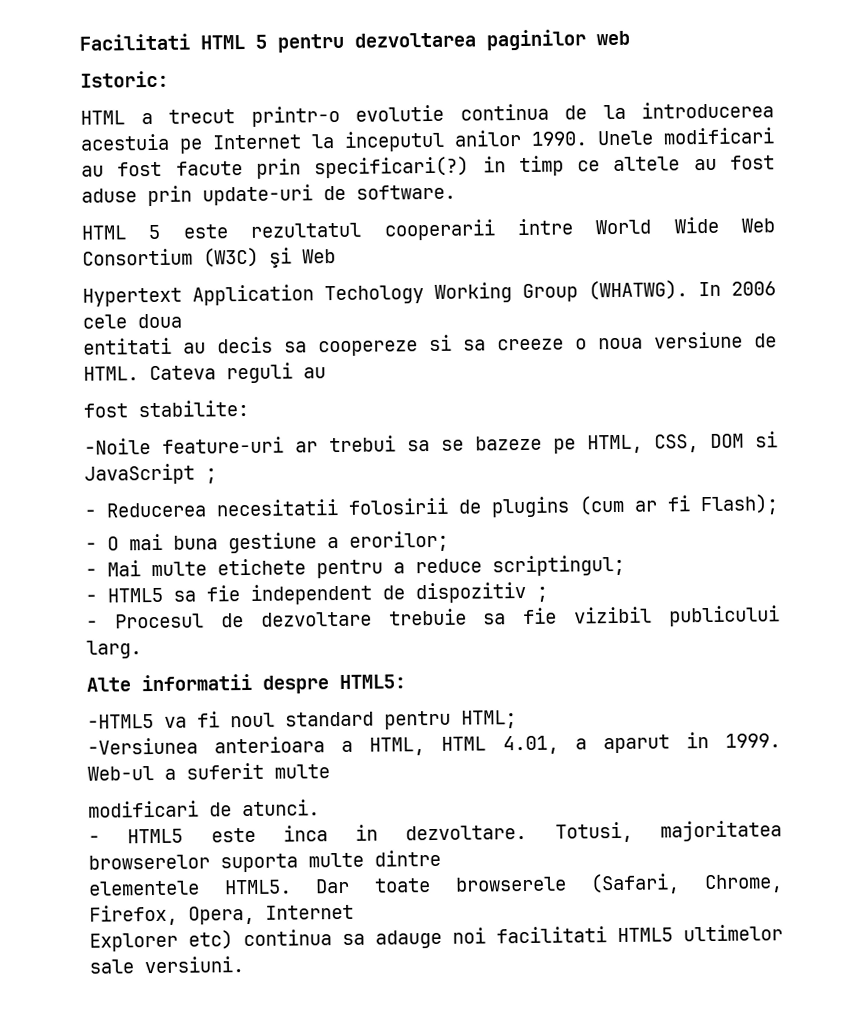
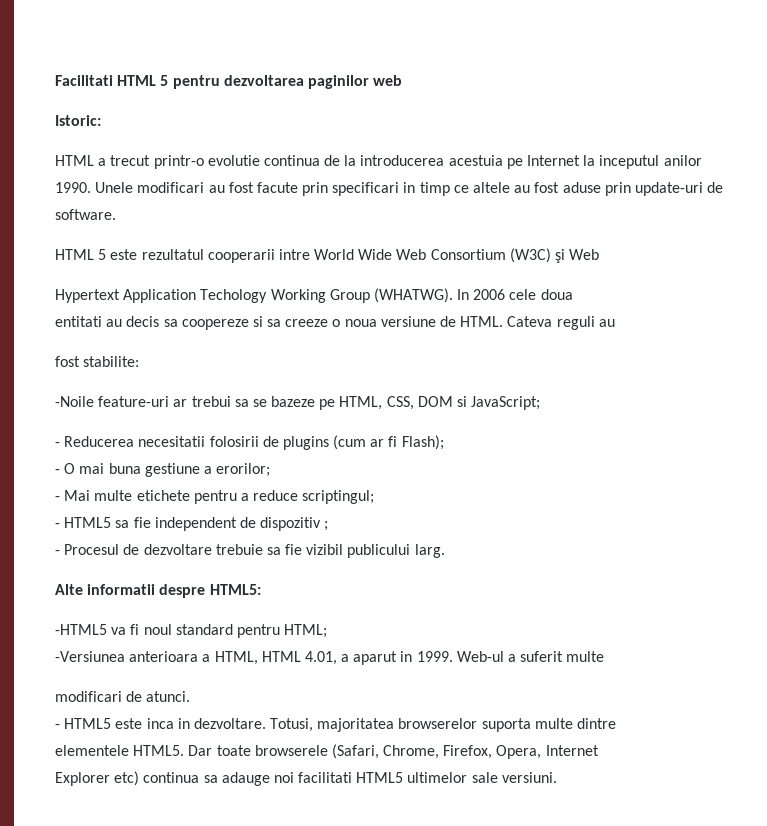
- Unele modificari au fost facute prin specificari(?) in timp ce altele au fost aduse prin update-uri de software.
+ Unele modificari au fost facute prin specificari in timp ce altele au fost aduse prin update-uri de software.
- -Noile feature-uri ar trebui sa se bazeze pe HTML, CSS, DOM si JavaScript ;
+ -Noile feature-uri ar trebui sa se bazeze pe HTML, CSS, DOM si JavaScript;

